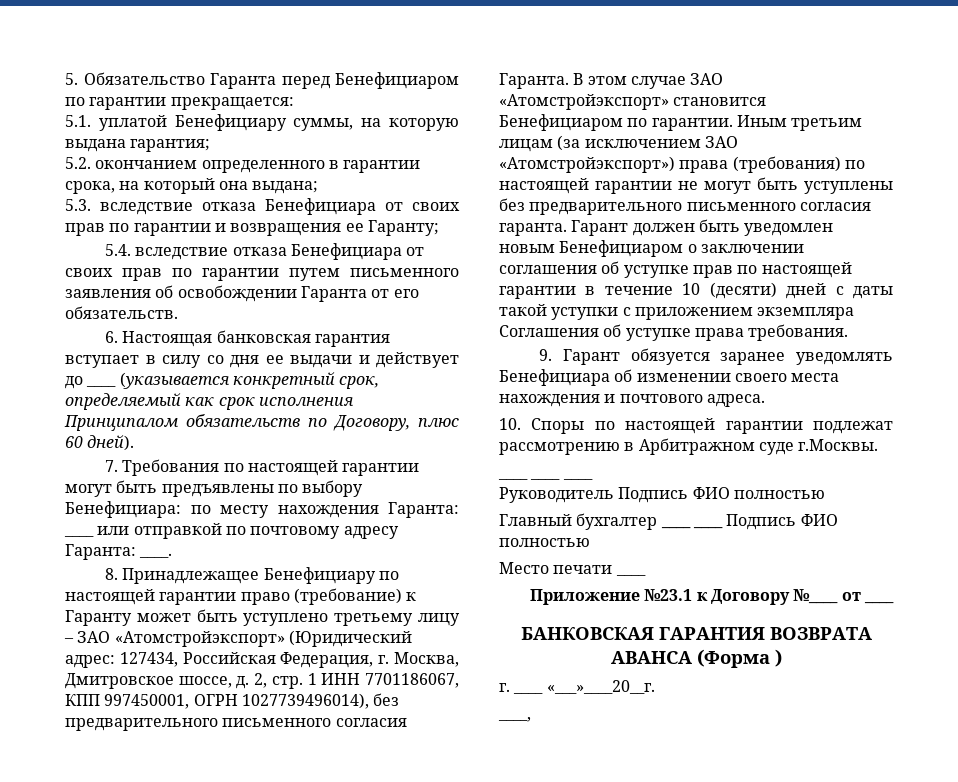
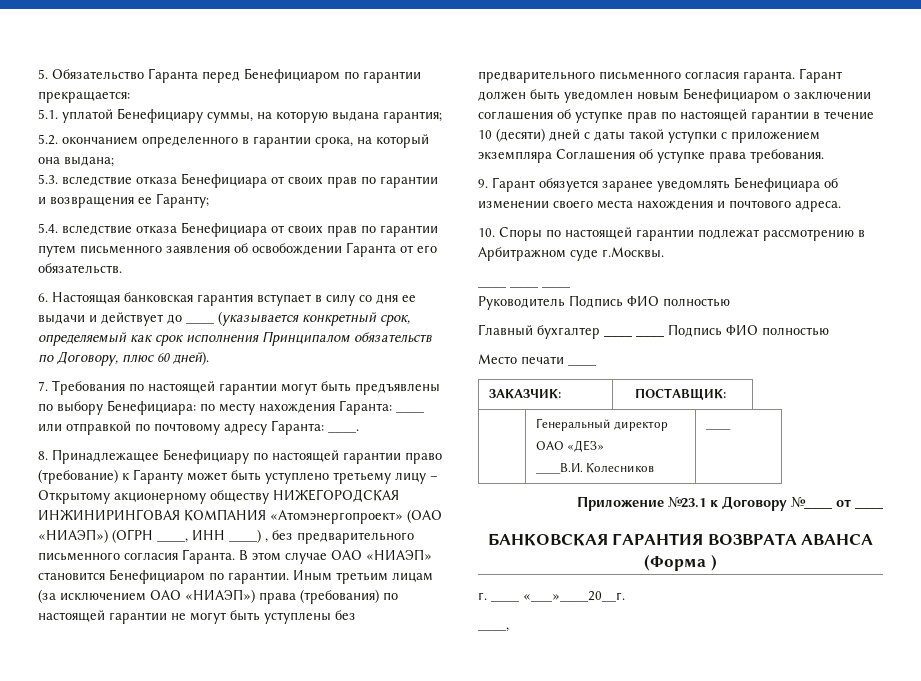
- 8. Принадлежащее Бенефициару по настоящей гарантии право (требование) к Гаранту может быть уступлено третьему лицу – ЗАО «Атомстройэкспорт» (Юридический адрес: 127434, Российская Федерация, г. Москва, Дмитровское шоссе, д. 2, стр. 1 ИНН 7701186067, КПП 997450001, ОГРН 1027739496014), без предварительного письменного согласия Гаранта.
+ 8. Принадлежащее Бенефициару по настоящей гарантии право (требование) к Гаранту может быть уступлено третьему лицу – Открытому акционерному обществу НИЖЕГОРОДСКАЯ ИНЖИНИРИНГОВАЯ КОМПАНИЯ «Атомэнергопроект» (ОАО «НИАЭП») (ОГРН ____, ИНН ____) , без предварительного письменного согласия Гаранта.
- В этом случае ЗАО «Атомстройэкспорт» становится Бенефициаром по гарантии.
+ В этом случае ОАО «НИАЭП» становится Бенефициаром по гарантии.
- Иным третьим лицам (за исключением ЗАО «Атомстройэкспорт») права (требования) по настоящей гарантии не могут быть уступлены без предварительного письменного согласия гаранта.
+ Иным третьим лицам (за исключением ОАО «НИАЭП») права (требования) по настоящей гарантии не могут быть уступлены без предварительного письменного согласия гаранта.
+ ЗАКАЗЧИК: | ПОСТАВЩИК:
+ | Генеральный директор
+ ОАО «ДЕЗ»
+ ____В.И. Колесников | ____

